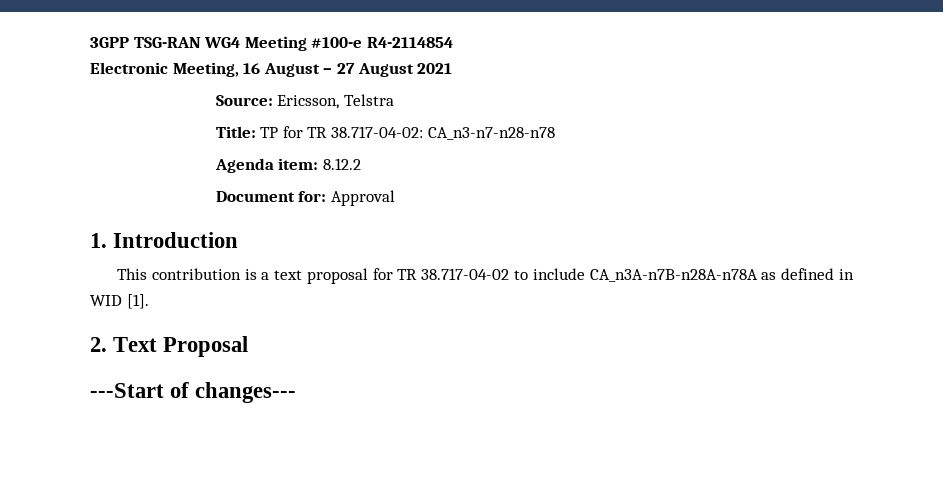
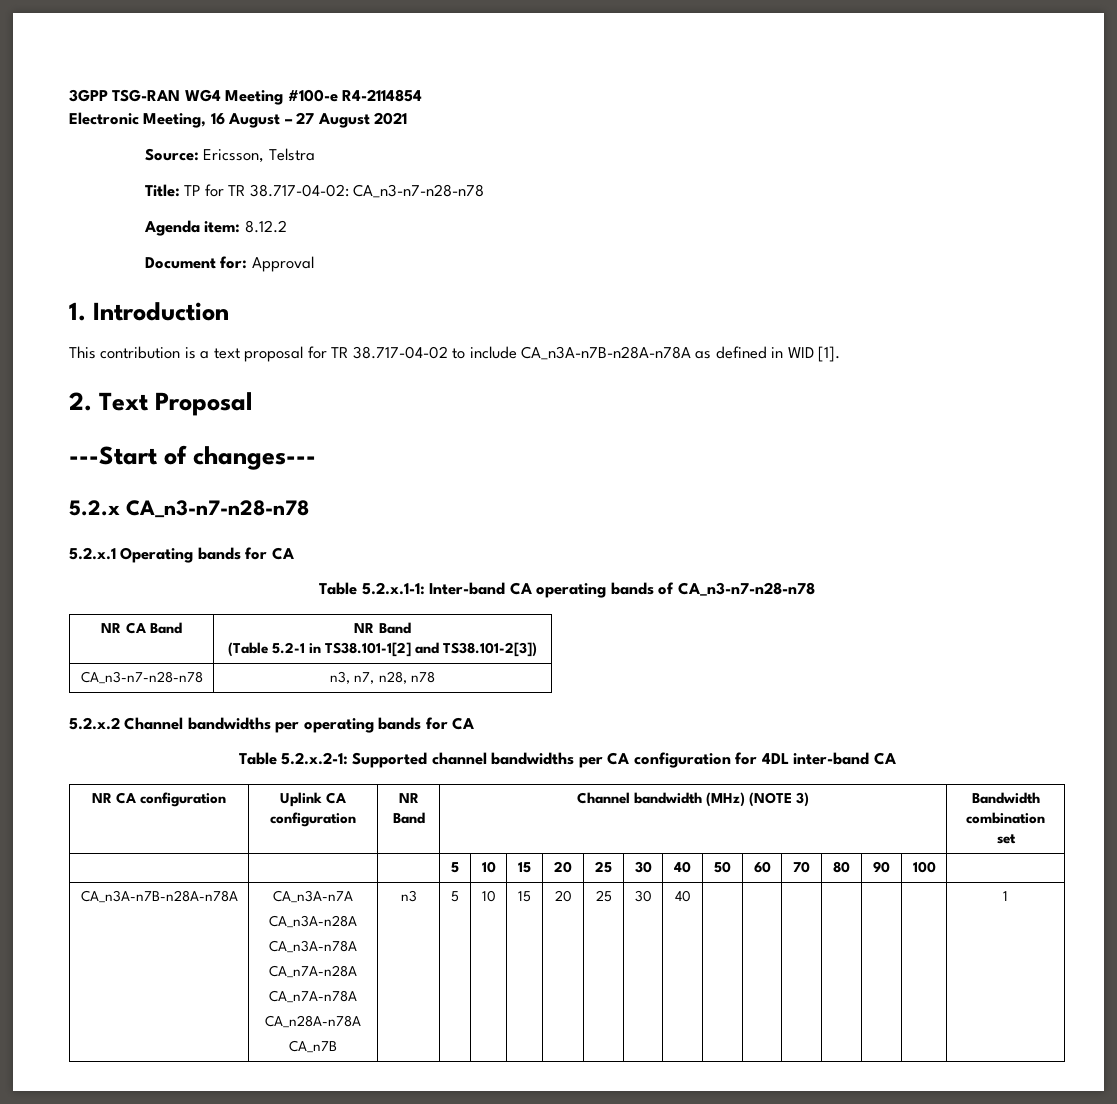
+ 5.2.x CA_n3-n7-n28-n78
+ 5.2.x.1 Operating bands for CA
+ Table 5.2.x.1-1: Inter-band CA operating bands of CA_n3-n7-n28-n78
+ NR CA Band | NR Band
+ (Table 5.2-1 in TS38.101-1[2] and TS38.101-2[3])
+ CA_n3-n7-n28-n78 | n3, n7, n28, n78
+ 5.2.x.2 Channel bandwidths per operating bands for CA
+ Table 5.2.x.2-1: Supported channel bandwidths per CA configuration for 4DL inter-band CA
+ NR CA configuration | Uplink CA configuration | NR Band | Channel bandwidth (MHz) (NOTE 3) | Bandwidth combination set
+ | | | 5 | 10 | 15 | 20 | 25 | 30 | 40 | 50 | 60 | 70 | 80 | 90 | 100 |
+ CA_n3A-n7B-n28A-n78A | CA_n3A-n7A
+ CA_n3A-n28A
+ CA_n3A-n78A
+ CA_n7A-n28A
+ CA_n7A-n78A
+ CA_n28A-n78A
+ CA_n7B | n3 | 5 | 10 | 15 | 20 | 25 | 30 | 40 | | | | | | | 1

